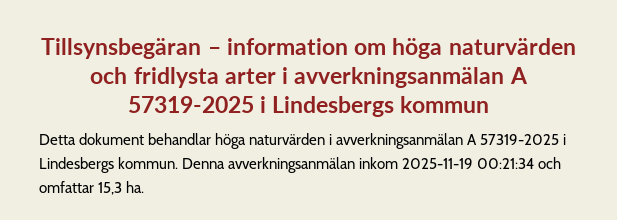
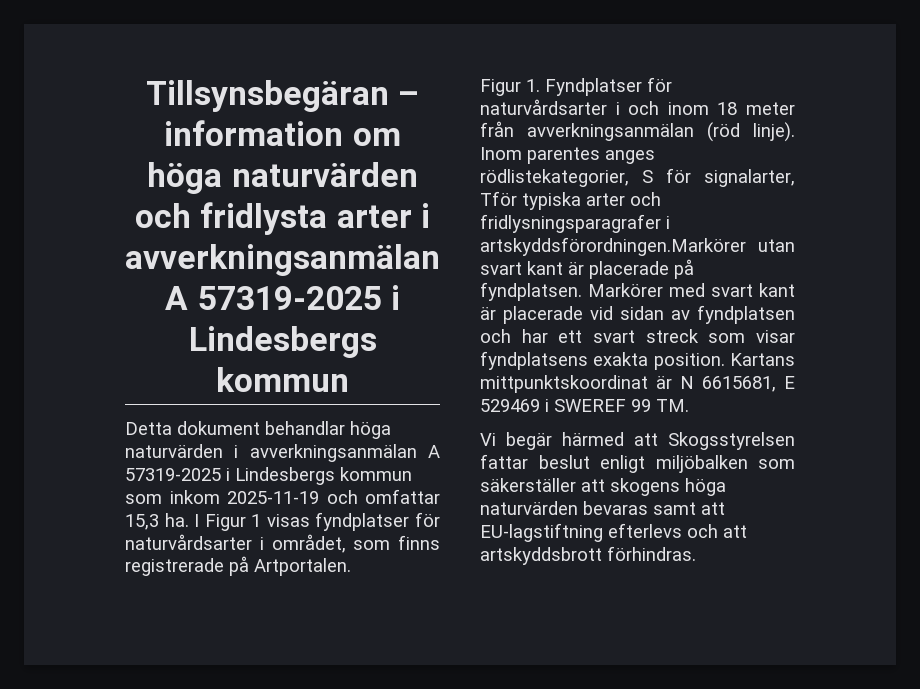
- Detta dokument behandlar höga naturvärden i avverkningsanmälan A 57319-2025 i Lindesbergs kommun. Denna avverkningsanmälan inkom 2025-11-19 00:21:34 och omfattar 15,3 ha.
+ Detta dokument behandlar höga naturvärden i avverkningsanmälan A 57319-2025 i Lindesbergs kommun som inkom 2025-11-19 och omfattar 15,3 ha.
+ I Figur 1 visas fyndplatser för naturvårdsarter i området, som finns registrerade på Artportalen.
+ Figur 1. Fyndplatser för naturvårdsarter i och inom 18 meter från avverkningsanmälan (röd linje). Inom parentes anges rödlistekategorier, S för signalarter, Tför typiska arter och fridlysningsparagrafer i artskyddsförordningen.Markörer utan svart kant är placerade på fyndplatsen. Markörer med svart kant är placerade vid sidan av fyndplatsen och har ett svart streck som visar fyndplatsens exakta position. Kartans mittpunktskoordinat är N 6615681, E 529469 i SWEREF 99 TM.
+ Vi begär härmed att Skogsstyrelsen fattar beslut enligt miljöbalken som säkerställer att skogens höga naturvärden bevaras samt att EU-lagstiftning efterlevs och att artskyddsbrott förhindras.

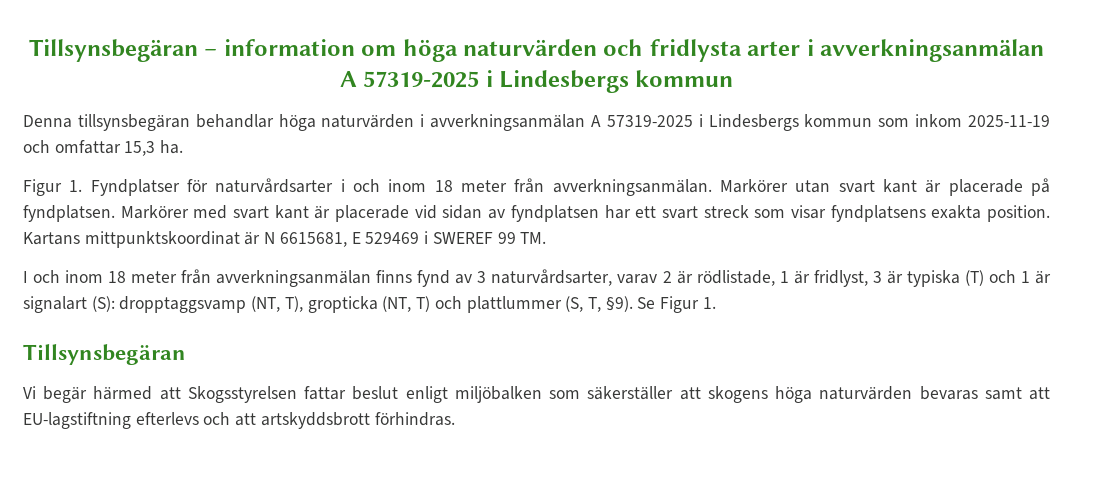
- Detta dokument behandlar höga naturvärden i avverkningsanmälan A 57319-2025 i Lindesbergs kommun som inkom 2025-11-19 och omfattar 15,3 ha. I Figur 1 visas fyndplatser för naturvårdsarter i området, som finns registrerade på Artportalen.
+ Denna tillsynsbegäran behandlar höga naturvärden i avverkningsanmälan A 57319-2025 i Lindesbergs kommun som inkom 2025-11-19 och omfattar 15,3 ha.
- Figur 1. Fyndplatser för naturvårdsarter i och inom 18 meter från avverkningsanmälan (röd linje). Inom parentes anges rödlistekategorier, S för signalarter, Tför typiska arter och fridlysningsparagrafer i artskyddsförordningen.Markörer utan svart kant är placerade på fyndplatsen.
+ Figur 1. Fyndplatser för naturvårdsarter i och inom 18 meter från avverkningsanmälan. Markörer utan svart kant är placerade på fyndplatsen.
- Markörer med svart kant är placerade vid sidan av fyndplatsen och har ett svart streck som visar fyndplatsens exakta position.
+ Markörer med svart kant är placerade vid sidan av fyndplatsen har ett svart streck som visar fyndplatsens exakta position.
+ I och inom 18 meter från avverkningsanmälan finns fynd av 3 naturvårdsarter, varav 2 är rödlistade, 1 är fridlyst, 3 är typiska (T) och 1 är signalart (S): dropptaggsvamp (NT, T), gropticka (NT, T) och plattlummer (S, T, §9). Se Figur 1.
+ Tillsynsbegäran

